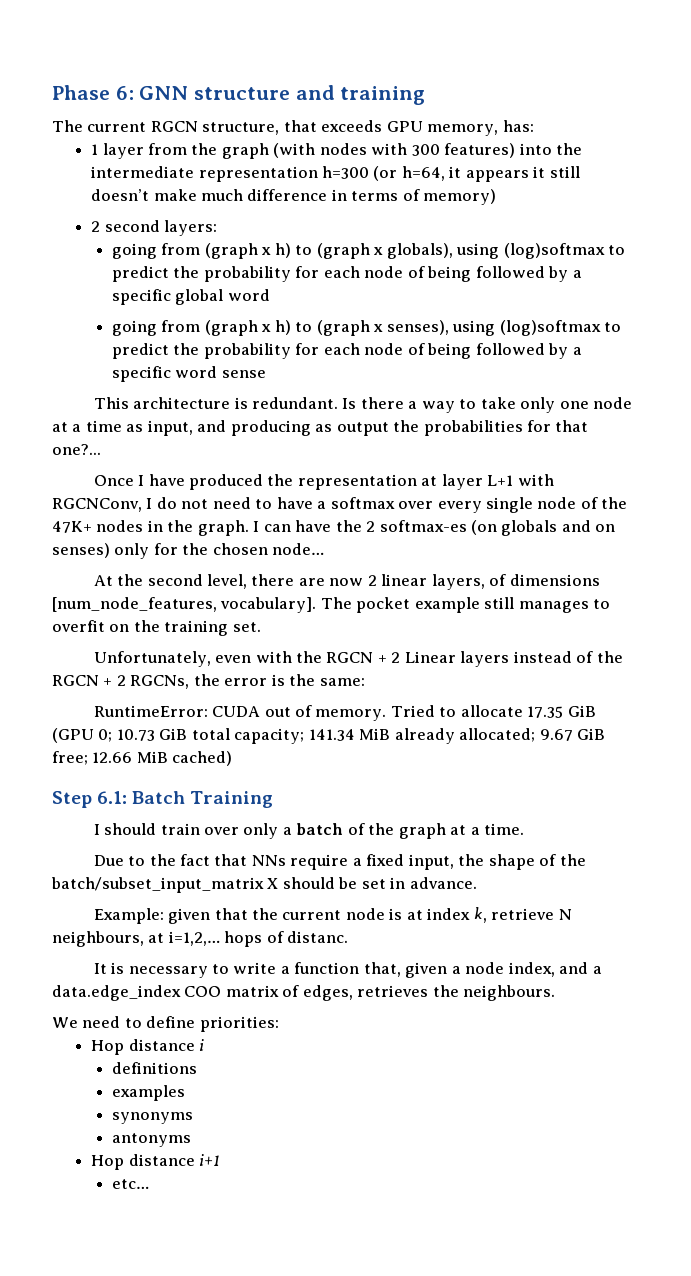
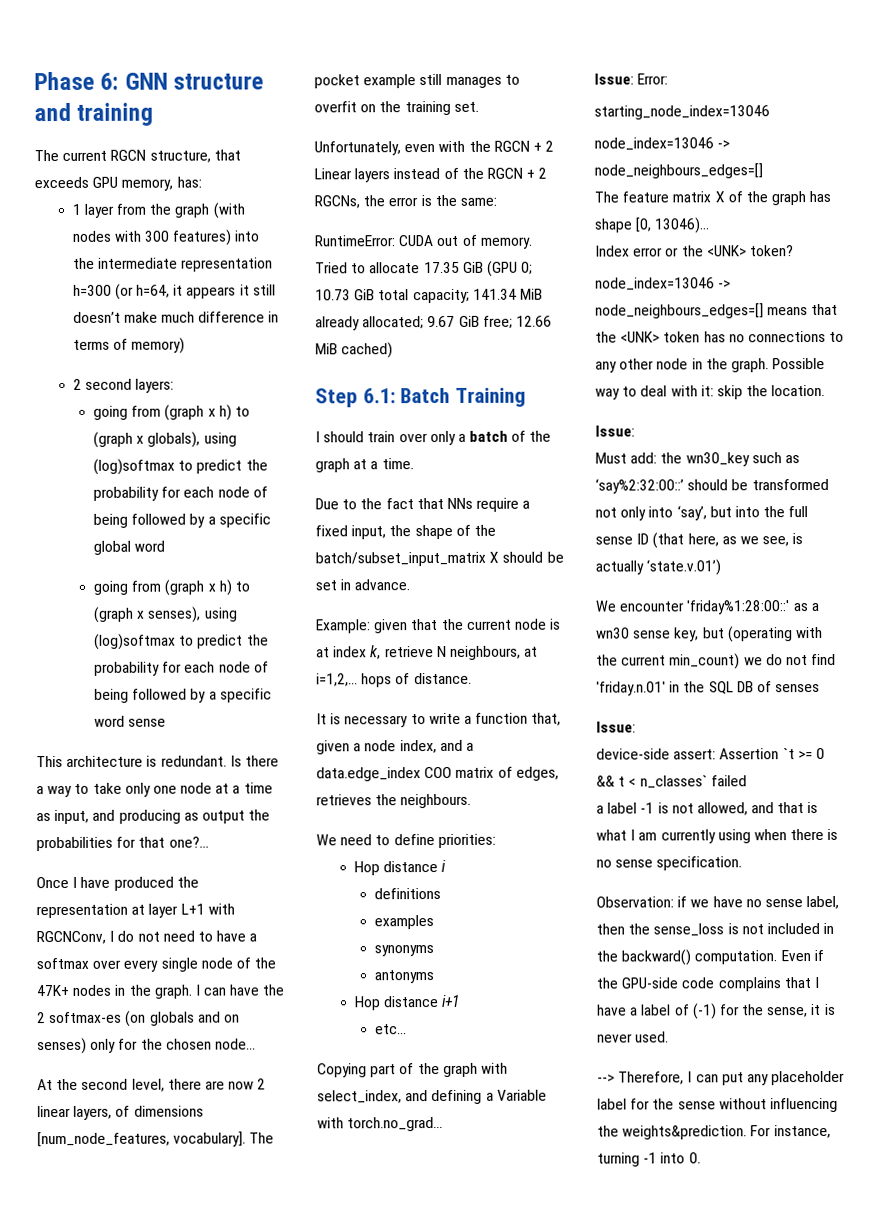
- Example: given that the current node is at index k, retrieve N neighbours, at i=1,2,… hops of distanc.
+ Example: given that the current node is at index k, retrieve N neighbours, at i=1,2,… hops of distance.
+ Copying part of the graph with select_index, and defining a Variable with torch.no_grad…
+ Issue: Error:
+ starting_node_index=13046
+ node_index=13046 -> node_neighbours_edges=[]
+ The feature matrix X of the graph has shape [0, 13046)…
+ Index error or the <UNK> token?
+ node_index=13046 -> node_neighbours_edges=[] means that the <UNK> token has no connections to any other node in the graph. Possible way to deal with it: skip the location.
+ Issue:
+ Must add: the wn30_key such as ‘say%2:32:00::’ should be transformed not only into ‘say’, but into the full sense ID (that here, as we see, is actually ‘state.v.01’)
+ We encounter 'friday%1:28:00::' as a wn30 sense key, but (operating with the current min_count) we do not find 'friday.n.01' in the SQL DB of senses
+ Issue:
+ device-side assert: Assertion `t >= 0 && t < n_classes` failed
+ a label -1 is not allowed, and that is what I am currently using when there is no sense specification.
+ Observation: if we have no sense label, then the sense_loss is not included in the backward() computation. Even if the GPU-side code complains that I have a label of (-1) for the sense, it is never used.
+ --> Therefore, I can put any placeholder label for the sense without influencing the weights&prediction. For instance, turning -1 into 0.

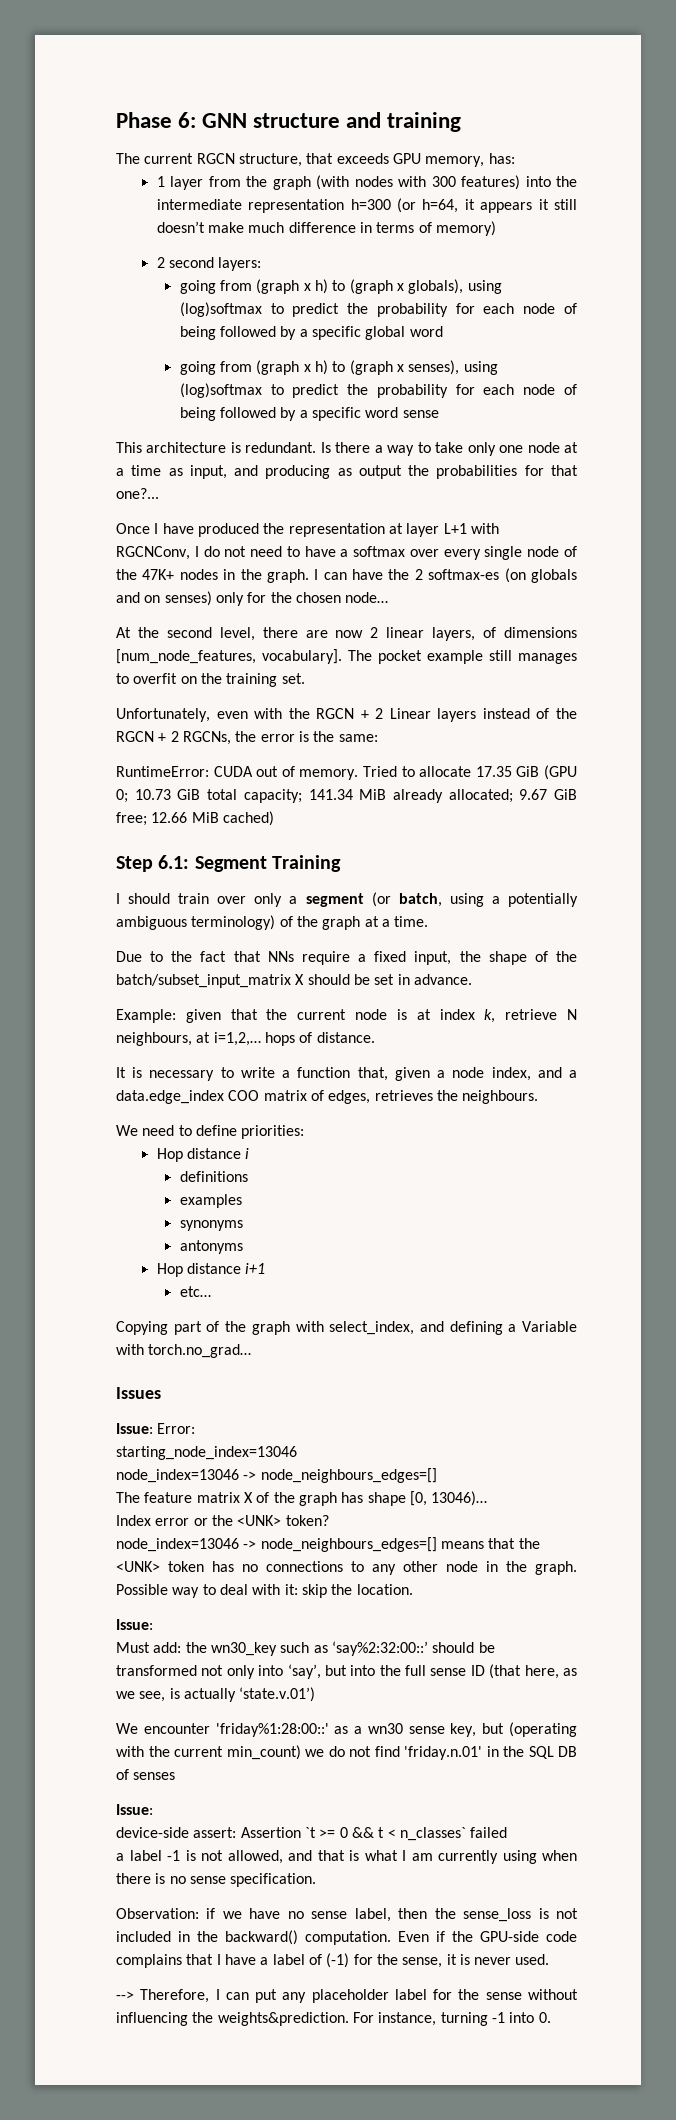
- Step 6.1: Batch Training
+ Step 6.1: Segment Training
- I should train over only a batch of the graph at a time.
+ I should train over only a segment (or batch, using a potentially ambiguous terminology) of the graph at a time.
+ Issues

